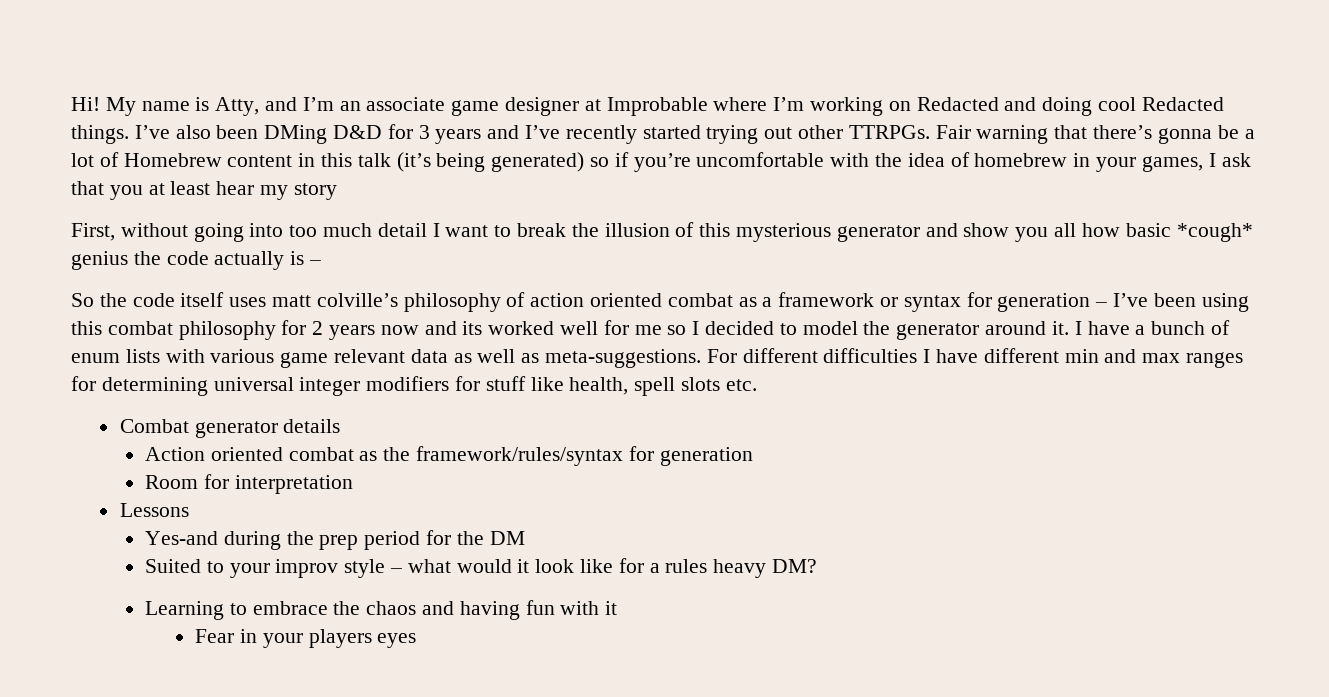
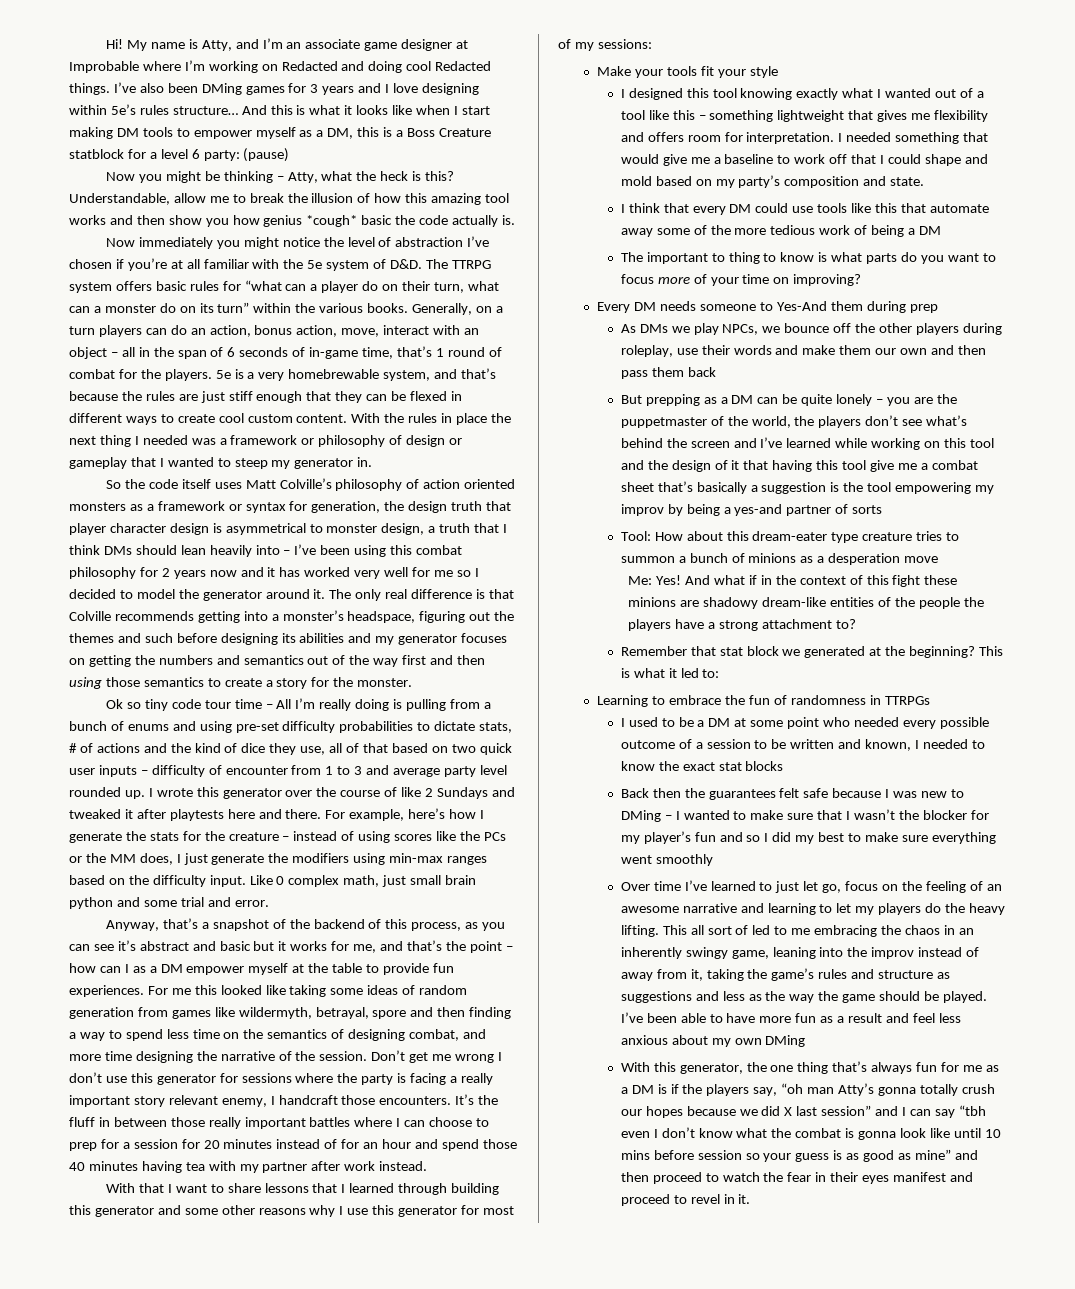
- I’ve also been DMing D&D for 3 years and I’ve recently started trying out other TTRPGs. Fair warning that there’s gonna be a lot of Homebrew content in this talk (it’s being generated) so if you’re uncomfortable with the idea of homebrew in your games, I ask that you at least hear my story
- First, without going into too much detail I want to break the illusion of this mysterious generator and show you all how basic *cough* genius the code actually is –
+ I’ve also been DMing games for 3 years and I love designing within 5e’s rules structure… And this is what it looks like when I start making DM tools to empower myself as a DM, this is a Boss Creature statblock for a level 6 party: (pause)
+ Now you might be thinking – Atty, what the heck is this? Understandable, allow me to break the illusion of how this amazing tool works and then show you how genius *cough* basic the code actually is.
+ Now immediately you might notice the level of abstraction I’ve chosen if you’re at all familiar with the 5e system of D&D. The TTRPG system offers basic rules for “what can a player do on their turn, what can a monster do on its turn” within the various books. Generally, on a turn players can do an action, bonus action, move, interact with an object – all in the span of 6 seconds of in-game time, that’s 1 round of combat for the players. 5e is a very homebrewable system, and that’s because the rules are just stiff enough that they can be flexed in different ways to create cool custom content. With the rules in place the next thing I needed was a framework or philosophy of design or gameplay that I wanted to steep my generator in.
- So the code itself uses matt colville’s philosophy of action oriented combat as a framework or syntax for generation – I’ve been using this combat philosophy for 2 years now and its worked well for me so I decided to model the generator around it.
+ So the code itself uses Matt Colville’s philosophy of action oriented monsters as a framework or syntax for generation, the design truth that player character design is asymmetrical to monster design, a truth that I think DMs should lean heavily into – I’ve been using this combat philosophy for 2 years now and it has worked very well for me so I decided to model the generator around it.
- I have a bunch of enum lists with various game relevant data as well as meta-suggestions. For different difficulties I have different min and max ranges for determining universal integer modifiers for stuff like health, spell slots etc.
- Combat generator details
- Action oriented combat as the framework/rules/syntax for generation
- Room for interpretation
- Lessons
- Yes-and during the prep period for the DM
- Suited to your improv style – what would it look like for a rules heavy DM?
- Learning to embrace the chaos and having fun with it
- Fear in your players eyes
+ The only real difference is that Colville recommends getting into a monster’s headspace, figuring out the themes and such before designing its abilities and my generator focuses on getting the numbers and semantics out of the way first and then using those semantics to create a story for the monster.
+ Ok so tiny code tour time – All I’m really doing is pulling from a bunch of enums and using pre-set difficulty probabilities to dictate stats, # of actions and the kind of dice they use, all of that based on two quick user inputs – difficulty of encounter from 1 to 3 and average party level rounded up. I wrote this generator over the course of like 2 Sundays and tweaked it after playtests here and there. For example, here’s how I generate the stats for the creature – instead of using scores like the PCs or the MM does, I just generate the modifiers using min-max ranges based on the difficulty input. Like 0 complex math, just small brain python and some trial and error.
+ Anyway, that’s a snapshot of the backend of this process, as you can see it’s abstract and basic but it works for me, and that’s the point – how can I as a DM empower myself at the table to provide fun experiences. For me this looked like taking some ideas of random generation from games like wildermyth, betrayal, spore and then finding a way to spend less time on the semantics of designing combat, and more time designing the narrative of the session. Don’t get me wrong I don’t use this generator for sessions where the party is facing a really important story relevant enemy, I handcraft those encounters. It’s the fluff in between those really important battles where I can choose to prep for a session for 20 minutes instead of for an hour and spend those 40 minutes having tea with my partner after work instead.
+ With that I want to share lessons that I learned through building this generator and some other reasons why I use this generator for most of my sessions:
+ Make your tools fit your style
+ I designed this tool knowing exactly what I wanted out of a tool like this – something lightweight that gives me flexibility and offers room for interpretation. I needed something that would give me a baseline to work off that I could shape and mold based on my party’s composition and state.
+ I think that every DM could use tools like this that automate away some of the more tedious work of being a DM
+ The important to thing to know is what parts do you want to focus more of your time on improving?
+ Every DM needs someone to Yes-And them during prep
+ As DMs we play NPCs, we bounce off the other players during roleplay, use their words and make them our own and then pass them back
+ But prepping as a DM can be quite lonely – you are the puppetmaster of the world, the players don’t see what’s behind the screen and I’ve learned while working on this tool and the design of it that having this tool give me a combat sheet that’s basically a suggestion is the tool empowering my improv by being a yes-and partner of sorts
+ Tool: How about this dream-eater type creature tries to summon a bunch of minions as a desperation move
+ Me: Yes! And what if in the context of this fight these minions are shadowy dream-like entities of the people the players have a strong attachment to?
+ Remember that stat block we generated at the beginning? This is what it led to:
+ Learning to embrace the fun of randomness in TTRPGs
+ I used to be a DM at some point who needed every possible outcome of a session to be written and known, I needed to know the exact stat blocks
+ Back then the guarantees felt safe because I was new to DMing – I wanted to make sure that I wasn’t the blocker for my player’s fun and so I did my best to make sure everything went smoothly
+ Over time I’ve learned to just let go, focus on the feeling of an awesome narrative and learning to let my players do the heavy lifting. This all sort of led to me embracing the chaos in an inherently swingy game, leaning into the improv instead of away from it, taking the game’s rules and structure as suggestions and less as the way the game should be played. I’ve been able to have more fun as a result and feel less anxious about my own DMing
+ With this generator, the one thing that’s always fun for me as a DM is if the players say, “oh man Atty’s gonna totally crush our hopes because we did X last session” and I can say “tbh even I don’t know what the combat is gonna look like until 10 mins before session so your guess is as good as mine” and then proceed to watch the fear in their eyes manifest and proceed to revel in it.

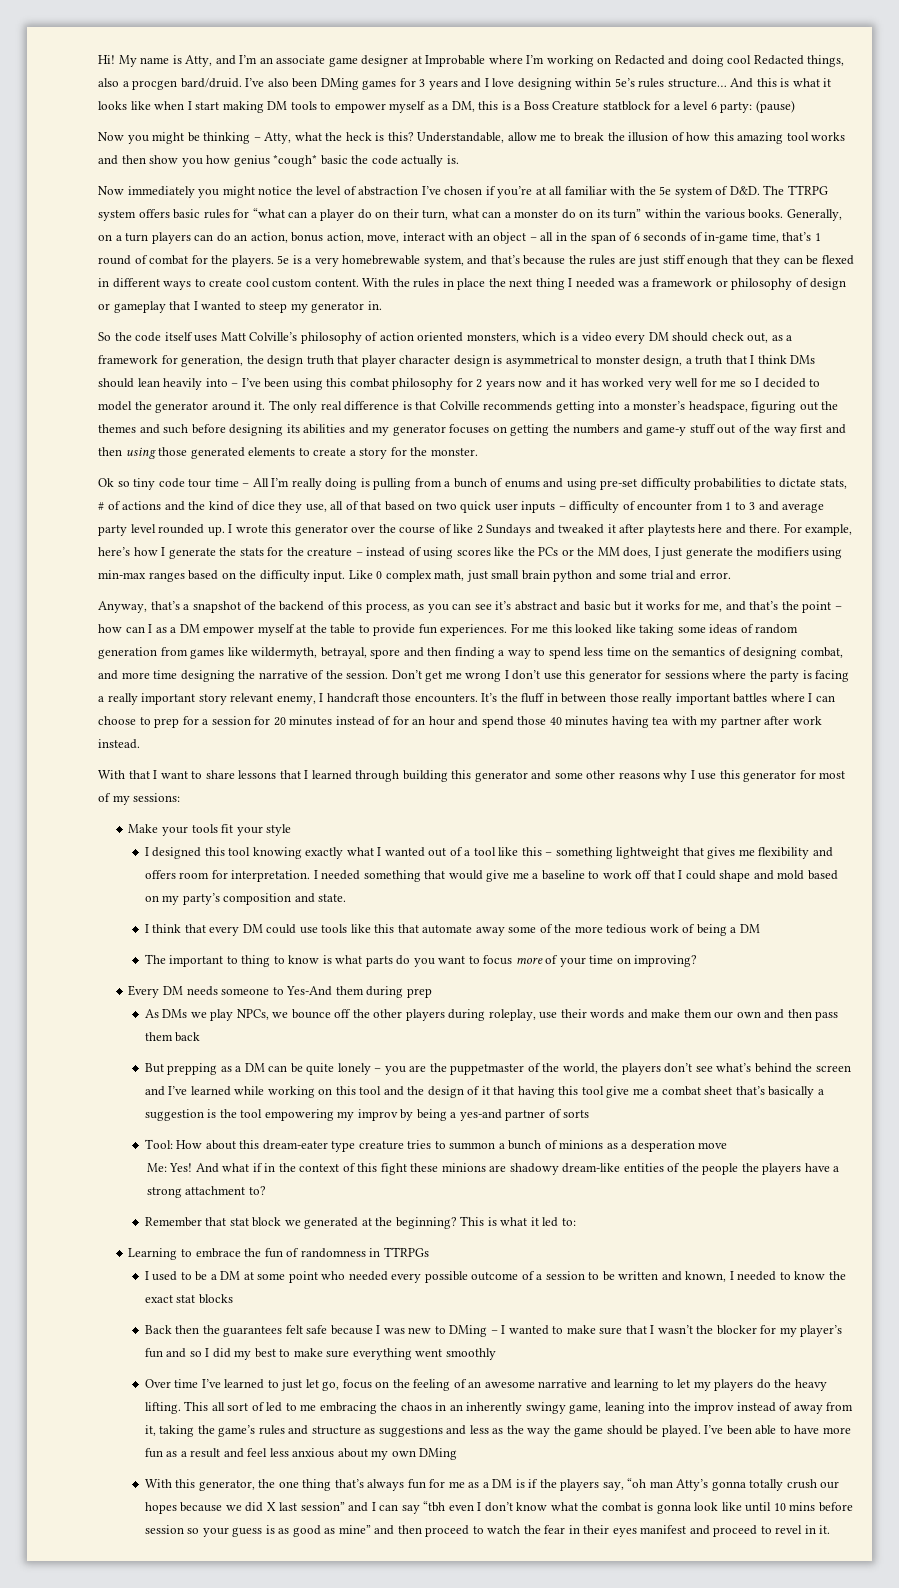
- My name is Atty, and I’m an associate game designer at Improbable where I’m working on Redacted and doing cool Redacted things.
+ My name is Atty, and I’m an associate game designer at Improbable where I’m working on Redacted and doing cool Redacted things, also a procgen bard/druid.
- So the code itself uses Matt Colville’s philosophy of action oriented monsters as a framework or syntax for generation, the design truth that player character design is asymmetrical to monster design, a truth that I think DMs should lean heavily into – I’ve been using this combat philosophy for 2 years now and it has worked very well for me so I decided to model the generator around it.
+ So the code itself uses Matt Colville’s philosophy of action oriented monsters, which is a video every DM should check out, as a framework for generation, the design truth that player character design is asymmetrical to monster design, a truth that I think DMs should lean heavily into – I’ve been using this combat philosophy for 2 years now and it has worked very well for me so I decided to model the generator around it.
- The only real difference is that Colville recommends getting into a monster’s headspace, figuring out the themes and such before designing its abilities and my generator focuses on getting the numbers and semantics out of the way first and then using those semantics to create a story for the monster.
+ The only real difference is that Colville recommends getting into a monster’s headspace, figuring out the themes and such before designing its abilities and my generator focuses on getting the numbers and game-y stuff out of the way first and then using those generated elements to create a story for the monster.

